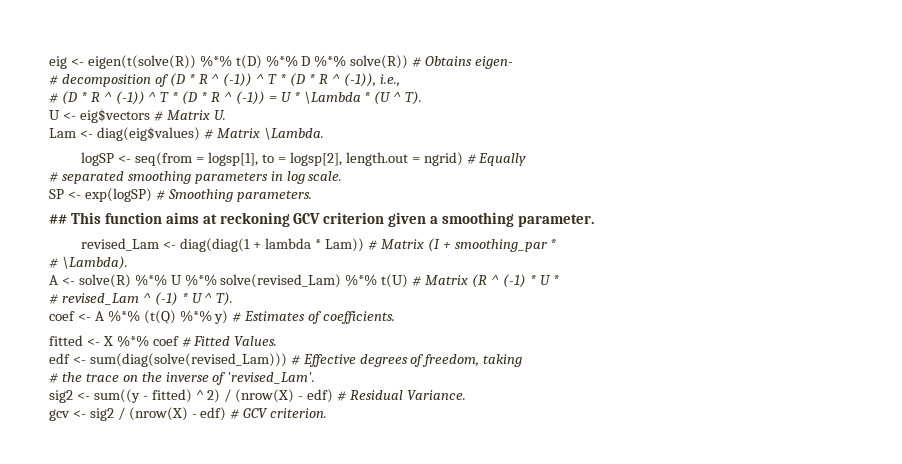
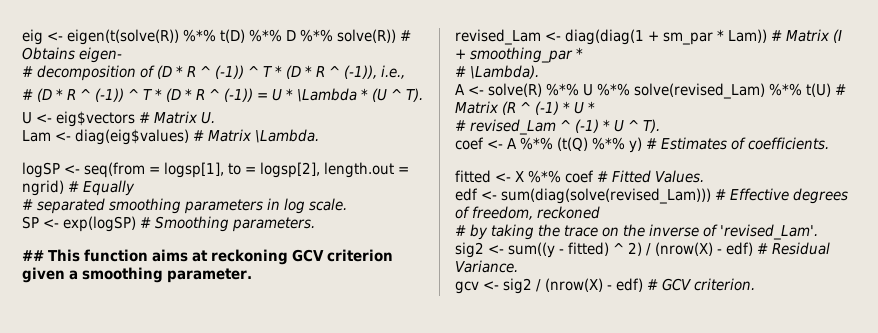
- revised_Lam <- diag(diag(1 + lambda * Lam)) # Matrix (I + smoothing_par *
+ revised_Lam <- diag(diag(1 + sm_par * Lam)) # Matrix (I + smoothing_par *
- edf <- sum(diag(solve(revised_Lam))) # Effective degrees of freedom, taking
- # the trace on the inverse of 'revised_Lam'.
+ edf <- sum(diag(solve(revised_Lam))) # Effective degrees of freedom, reckoned
+ # by taking the trace on the inverse of 'revised_Lam'.

